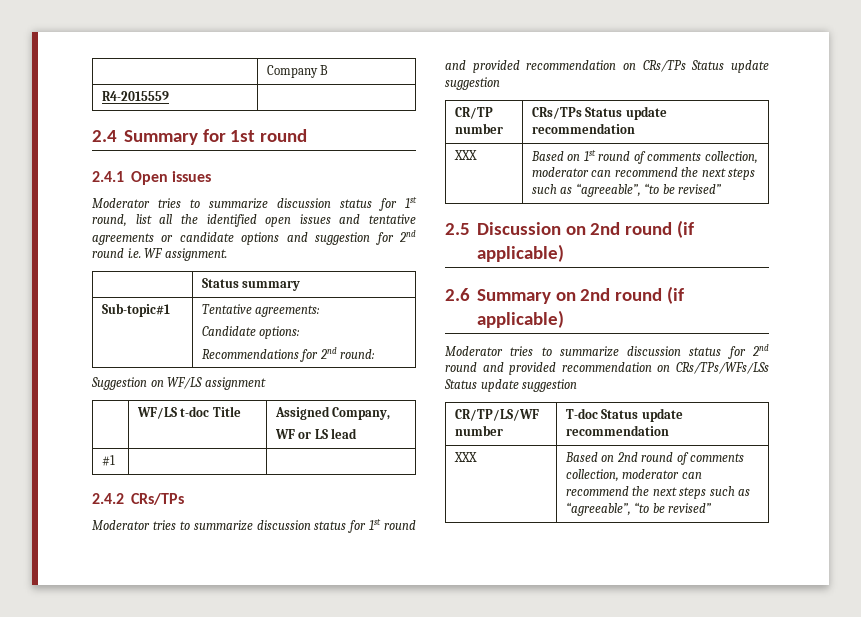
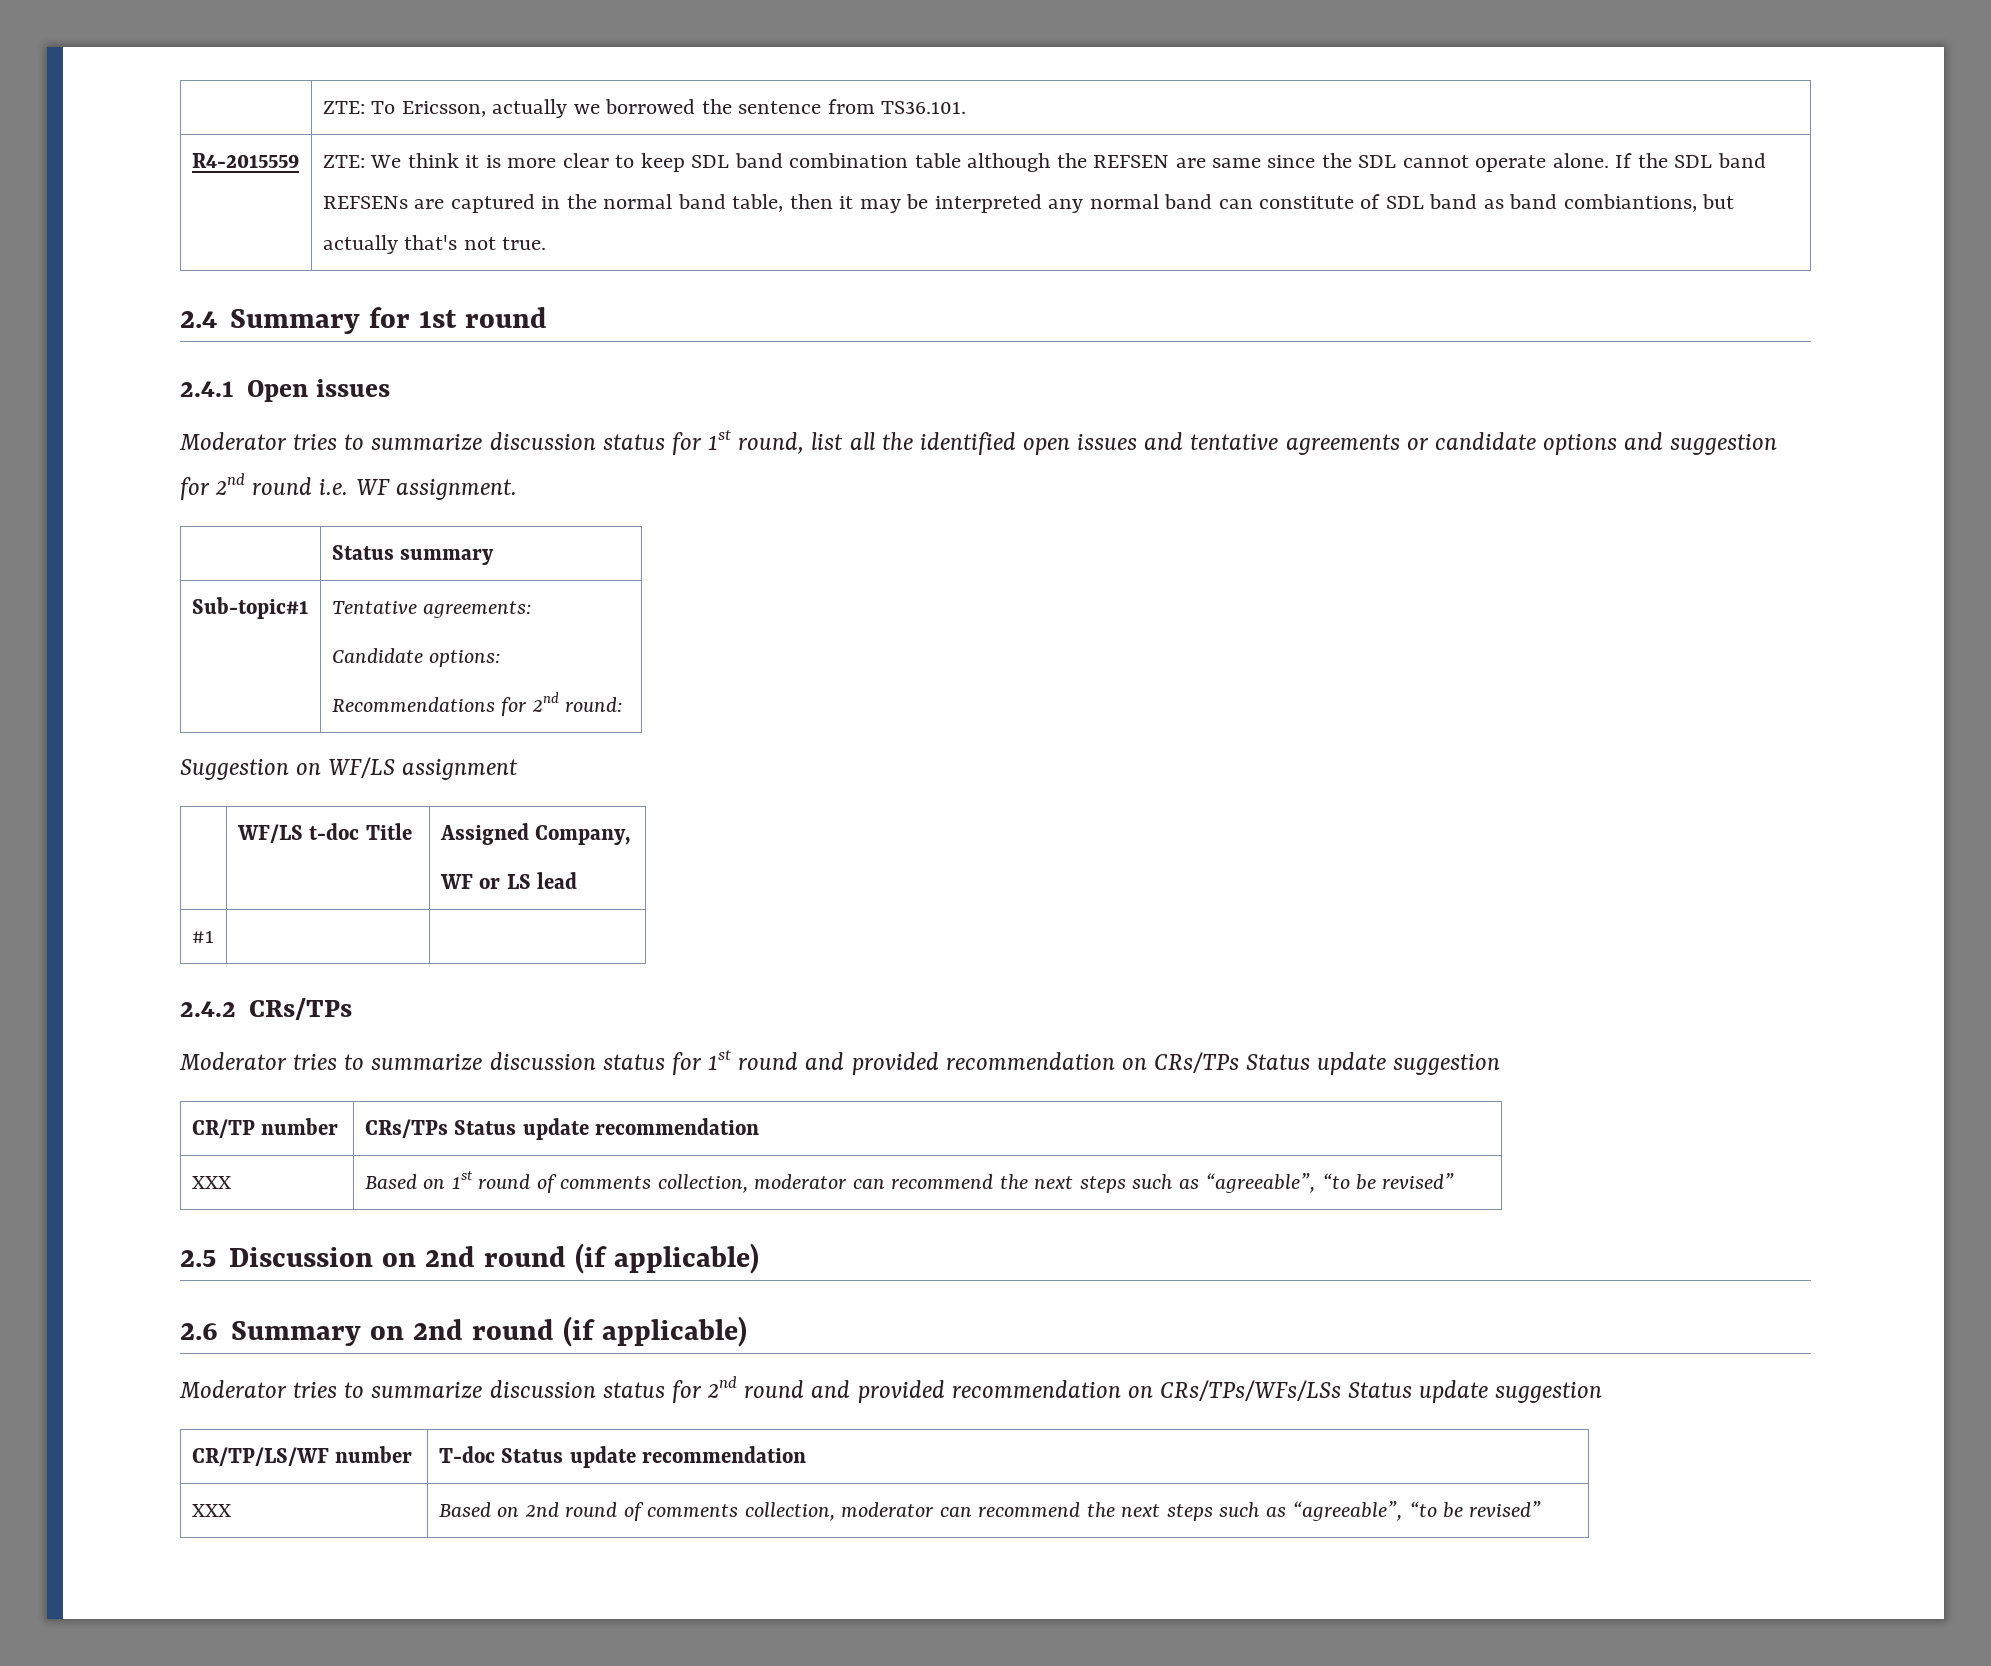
- | Company B
- R4-2015559 |
+ | ZTE: To Ericsson, actually we borrowed the sentence from TS36.101.
+ R4-2015559 | ZTE: We think it is more clear to keep SDL band combination table although the REFSEN are same since the SDL cannot operate alone. If the SDL band REFSENs are captured in the normal band table, then it may be interpreted any normal band can constitute of SDL band as band combiantions, but actually that's not true.

